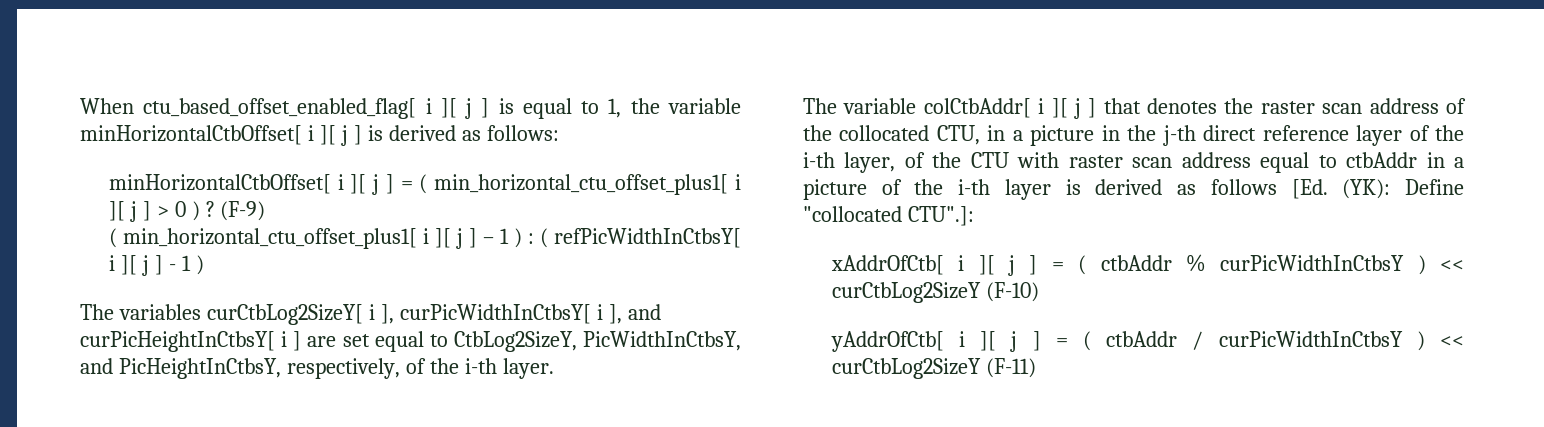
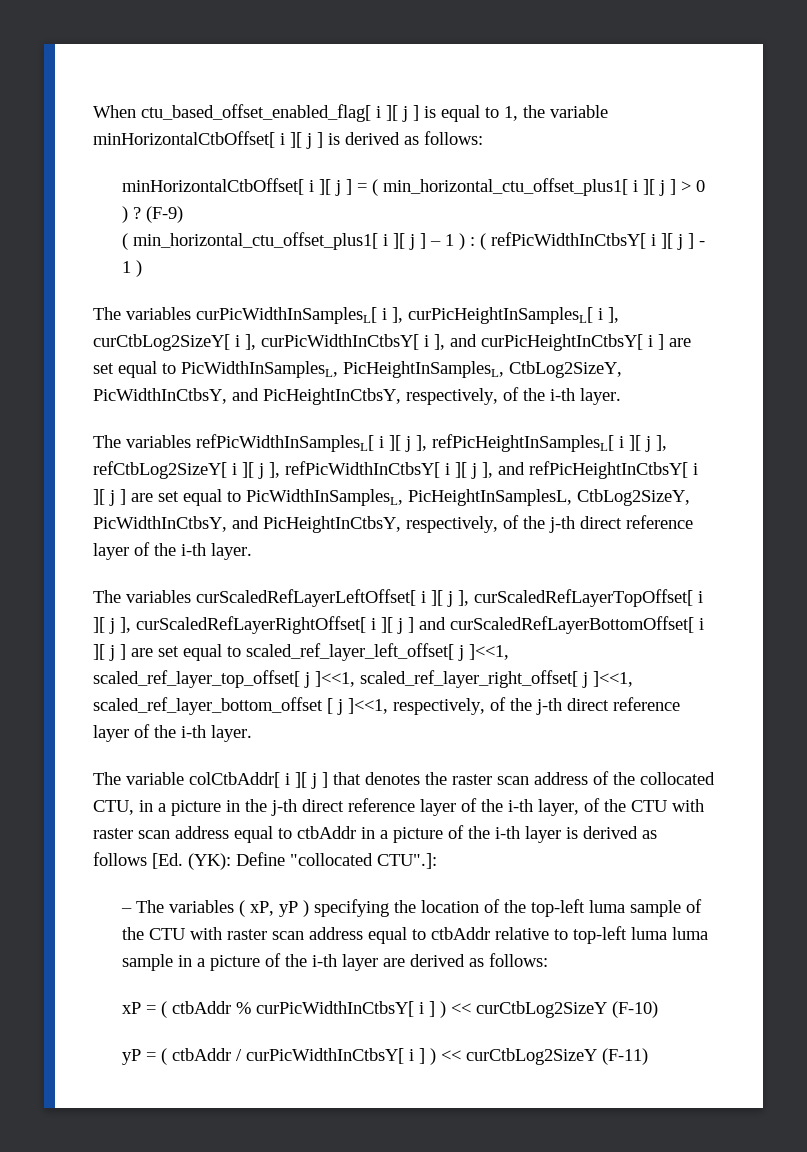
- The variables curCtbLog2SizeY[ i ], curPicWidthInCtbsY[ i ], and curPicHeightInCtbsY[ i ] are set equal to CtbLog2SizeY, PicWidthInCtbsY, and PicHeightInCtbsY, respectively, of the i-th layer.
+ The variables curPicWidthInSamplesL[ i ], curPicHeightInSamplesL[ i ], curCtbLog2SizeY[ i ], curPicWidthInCtbsY[ i ], and curPicHeightInCtbsY[ i ] are set equal to PicWidthInSamplesL, PicHeightInSamplesL, CtbLog2SizeY, PicWidthInCtbsY, and PicHeightInCtbsY, respectively, of the i-th layer.
+ The variables refPicWidthInSamplesL[ i ][ j ], refPicHeightInSamplesL[ i ][ j ], refCtbLog2SizeY[ i ][ j ], refPicWidthInCtbsY[ i ][ j ], and refPicHeightInCtbsY[ i ][ j ] are set equal to PicWidthInSamplesL, PicHeightInSamplesL, CtbLog2SizeY, PicWidthInCtbsY, and PicHeightInCtbsY, respectively, of the j-th direct reference layer of the i-th layer.
+ The variables curScaledRefLayerLeftOffset[ i ][ j ], curScaledRefLayerTopOffset[ i ][ j ], curScaledRefLayerRightOffset[ i ][ j ] and curScaledRefLayerBottomOffset[ i ][ j ] are set equal to scaled_ref_layer_left_offset[ j ]<<1, scaled_ref_layer_top_offset[ j ]<<1, scaled_ref_layer_right_offset[ j ]<<1, scaled_ref_layer_bottom_offset [ j ]<<1, respectively, of the j-th direct reference layer of the i-th layer.
- xAddrOfCtb[ i ][ j ] = ( ctbAddr % curPicWidthInCtbsY ) << curCtbLog2SizeY (F-10)
+ – The variables ( xP, yP ) specifying the location of the top-left luma sample of the CTU with raster scan address equal to ctbAddr relative to top-left luma luma sample in a picture of the i-th layer are derived as follows:
+ xP = ( ctbAddr % curPicWidthInCtbsY[ i ] ) << curCtbLog2SizeY (F-10)
- yAddrOfCtb[ i ][ j ] = ( ctbAddr / curPicWidthInCtbsY ) << curCtbLog2SizeY (F-11)
+ yP = ( ctbAddr / curPicWidthInCtbsY[ i ] ) << curCtbLog2SizeY (F-11)

